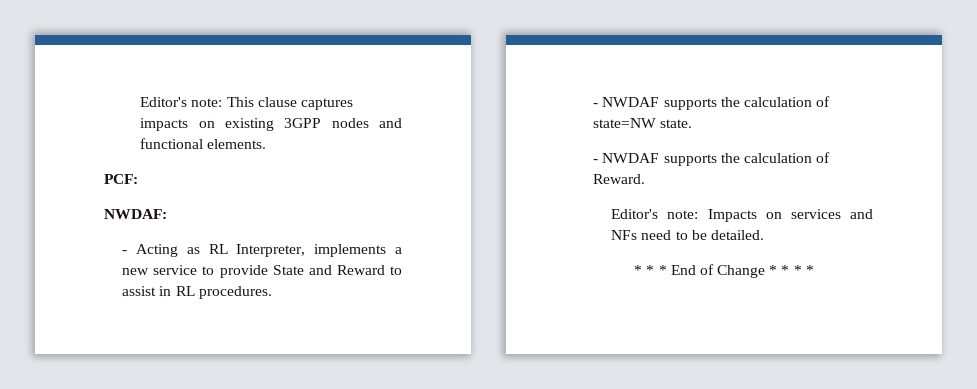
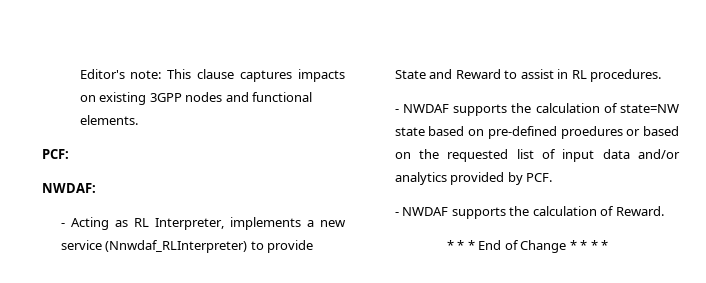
- - Acting as RL Interpreter, implements a new service to provide State and Reward to assist in RL procedures.
+ - Acting as RL Interpreter, implements a new service (Nnwdaf_RLInterpreter) to provide State and Reward to assist in RL procedures.
- - NWDAF supports the calculation of state=NW state.
+ - NWDAF supports the calculation of state=NW state based on pre-defined proedures or based on the requested list of input data and/or analytics provided by PCF.
- Editor's note: Impacts on services and NFs need to be detailed.

